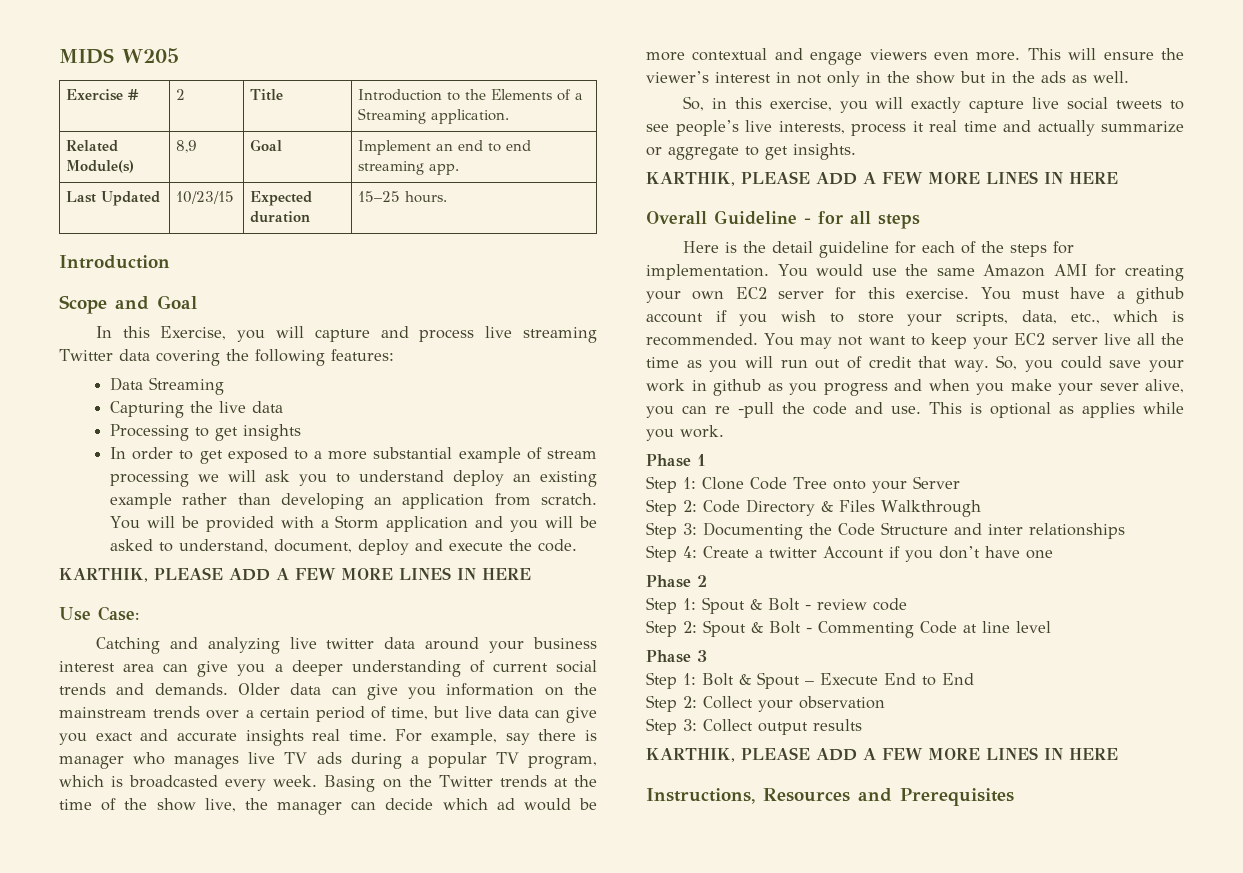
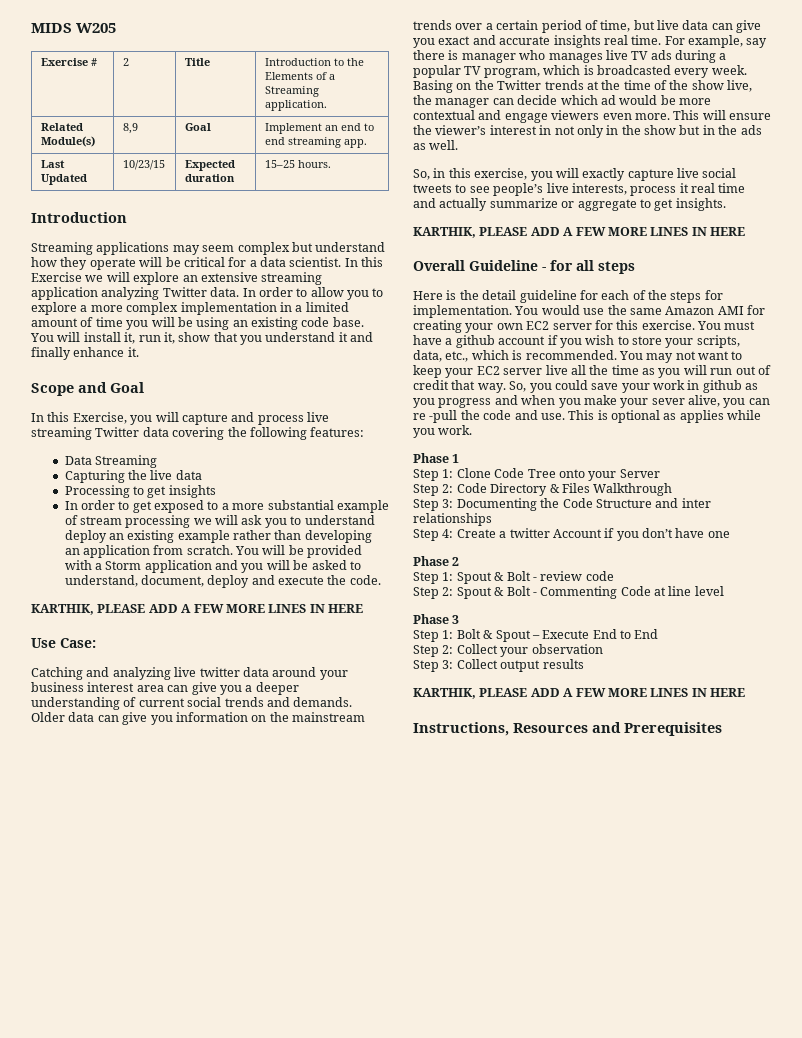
+ Streaming applications may seem complex but understand how they operate will be critical for a data scientist. In this Exercise we will explore an extensive streaming application analyzing Twitter data. In order to allow you to explore a more complex implementation in a limited amount of time you will be using an existing code base. You will install it, run it, show that you understand it and finally enhance it.

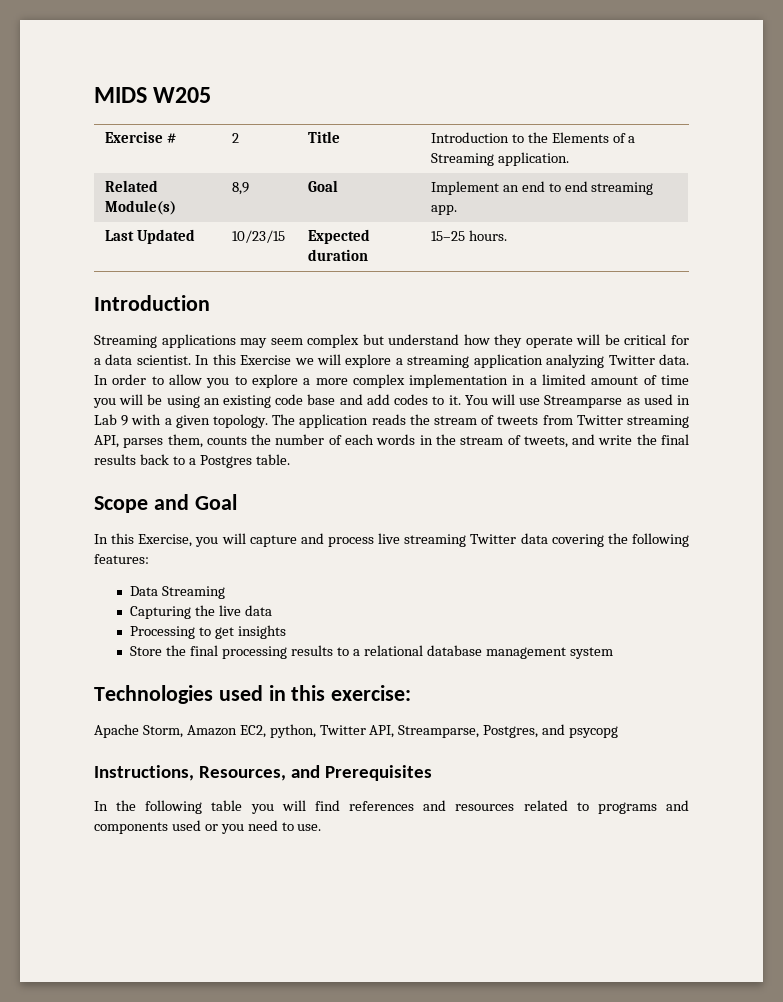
- In this Exercise we will explore an extensive streaming application analyzing Twitter data.
+ In this Exercise we will explore a streaming application analyzing Twitter data.
- In order to allow you to explore a more complex implementation in a limited amount of time you will be using an existing code base. You will install it, run it, show that you understand it and finally enhance it.
+ In order to allow you to explore a more complex implementation in a limited amount of time you will be using an existing code base and add codes to it. You will use Streamparse as used in Lab 9 with a given topology. The application reads the stream of tweets from Twitter streaming API, parses them, counts the number of each words in the stream of tweets, and write the final results back to a Postgres table.
- In order to get exposed to a more substantial example of stream processing we will ask you to understand deploy an existing example rather than developing an application from scratch. You will be provided with a Storm application and you will be asked to understand, document, deploy and execute the code.
- KARTHIK, PLEASE ADD A FEW MORE LINES IN HERE
- Use Case:
- Catching and analyzing live twitter data around your business interest area can give you a deeper understanding of current social trends and demands. Older data can give you information on the mainstream trends over a certain period of time, but live data can give you exact and accurate insights real time. For example, say there is manager who manages live TV ads during a popular TV program, which is broadcasted every week. Basing on the Twitter trends at the time of the show live, the manager can decide which ad would be more contextual and engage viewers even more. This will ensure the viewer’s interest in not only in the show but in the ads as well.
- So, in this exercise, you will exactly capture live social tweets to see people’s live interests, process it real time and actually summarize or aggregate to get insights.
- KARTHIK, PLEASE ADD A FEW MORE LINES IN HERE
- Overall Guideline - for all steps
- Here is the detail guideline for each of the steps for implementation. You would use the same Amazon AMI for creating your own EC2 server for this exercise. You must have a github account if you wish to store your scripts, data, etc., which is recommended. You may not want to keep your EC2 server live all the time as you will run out of credit that way. So, you could save your work in github as you progress and when you make your sever alive, you can re -pull the code and use. This is optional as applies while you work.
- Phase 1
- Step 1: Clone Code Tree onto your Server
- Step 2: Code Directory & Files Walkthrough
- Step 3: Documenting the Code Structure and inter relationships
- Step 4: Create a twitter Account if you don’t have one
- Phase 2
- Step 1: Spout & Bolt - review code
- Step 2: Spout & Bolt - Commenting Code at line level
- Phase 3
- Step 1: Bolt & Spout – Execute End to End
- Step 2: Collect your observation
- Step 3: Collect output results
- KARTHIK, PLEASE ADD A FEW MORE LINES IN HERE
- Instructions, Resources and Prerequisites
+ Store the final processing results to a relational database management system
+ Technologies used in this exercise:
+ Apache Storm, Amazon EC2, python, Twitter API, Streamparse, Postgres, and psycopg
+ Instructions, Resources, and Prerequisites
+ In the following table you will find references and resources related to programs and components used or you need to use.

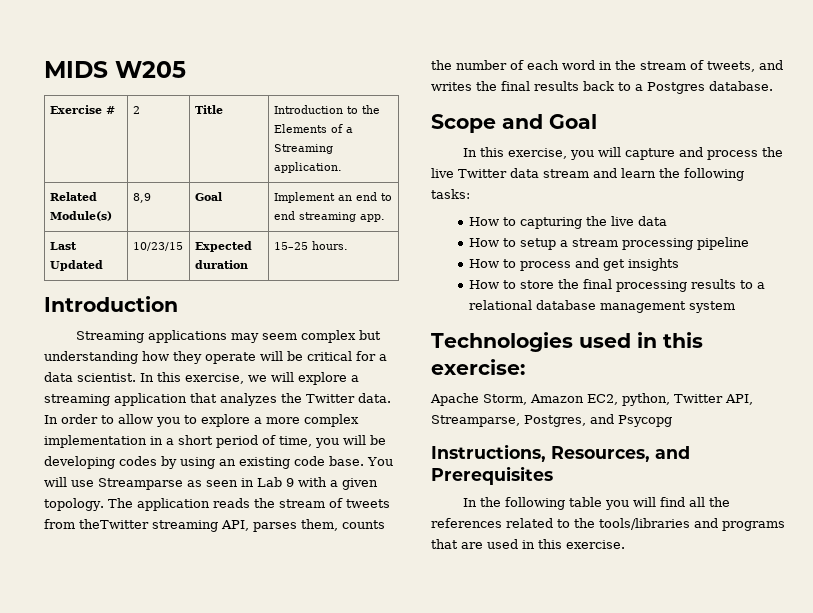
- Streaming applications may seem complex but understand how they operate will be critical for a data scientist.
+ Streaming applications may seem complex but understanding how they operate will be critical for a data scientist.
- In this Exercise we will explore a streaming application analyzing Twitter data.
+ In this exercise, we will explore a streaming application that analyzes the Twitter data.
- In order to allow you to explore a more complex implementation in a limited amount of time you will be using an existing code base and add codes to it.
+ In order to allow you to explore a more complex implementation in a short period of time, you will be developing codes by using an existing code base.
- You will use Streamparse as used in Lab 9 with a given topology.
+ You will use Streamparse as seen in Lab 9 with a given topology.
- The application reads the stream of tweets from Twitter streaming API, parses them, counts the number of each words in the stream of tweets, and write the final results back to a Postgres table.
+ The application reads the stream of tweets from theTwitter streaming API, parses them, counts the number of each word in the stream of tweets, and writes the final results back to a Postgres database.
- In this Exercise, you will capture and process live streaming Twitter data covering the following features:
- Data Streaming
- Capturing the live data
- Processing to get insights
+ In this exercise, you will capture and process the live Twitter data stream and learn the following tasks:
+ How to capturing the live data
+ How to setup a stream processing pipeline
+ How to process and get insights
- Store the final processing results to a relational database management system
+ How to store the final processing results to a relational database management system
- Apache Storm, Amazon EC2, python, Twitter API, Streamparse, Postgres, and psycopg
+ Apache Storm, Amazon EC2, python, Twitter API, Streamparse, Postgres, and Psycopg
- In the following table you will find references and resources related to programs and components used or you need to use.
+ In the following table you will find all the references related to the tools/libraries and programs that are used in this exercise.

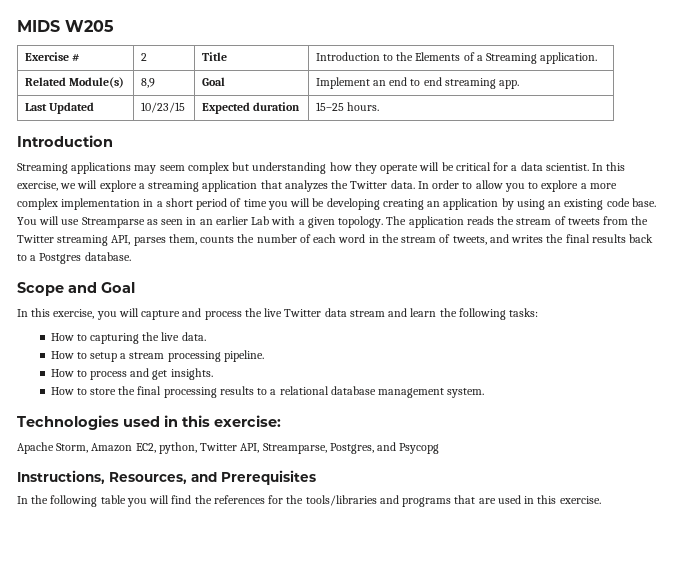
- In order to allow you to explore a more complex implementation in a short period of time, you will be developing codes by using an existing code base.
+ In order to allow you to explore a more complex implementation in a short period of time you will be developing creating an application by using an existing code base.
- You will use Streamparse as seen in Lab 9 with a given topology.
+ You will use Streamparse as seen in an earlier Lab with a given topology.
- The application reads the stream of tweets from theTwitter streaming API, parses them, counts the number of each word in the stream of tweets, and writes the final results back to a Postgres database.
+ The application reads the stream of tweets from the Twitter streaming API, parses them, counts the number of each word in the stream of tweets, and writes the final results back to a Postgres database.
- How to capturing the live data
+ How to capturing the live data.
- How to setup a stream processing pipeline
+ How to setup a stream processing pipeline.
- How to process and get insights
+ How to process and get insights.
- How to store the final processing results to a relational database management system
+ How to store the final processing results to a relational database management system.
- In the following table you will find all the references related to the tools/libraries and programs that are used in this exercise.
+ In the following table you will find the references for the tools/libraries and programs that are used in this exercise.

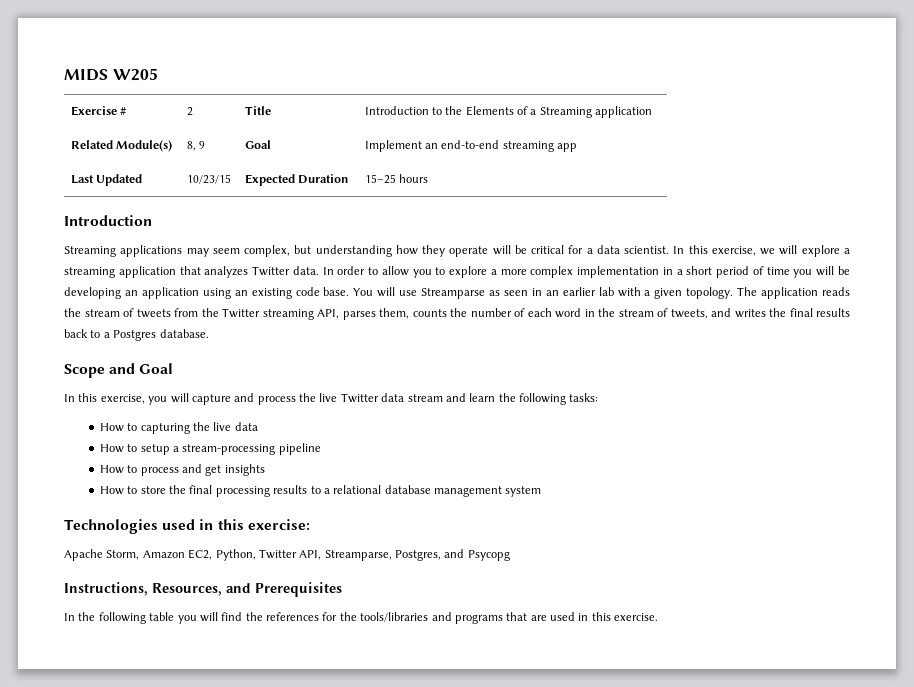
- Exercise # | 2 | Title | Introduction to the Elements of a Streaming application.
+ Exercise # | 2 | Title | Introduction to the Elements of a Streaming application
- Related Module(s) | 8,9 | Goal | Implement an end to end streaming app.
+ Related Module(s) | 8, 9 | Goal | Implement an end-to-end streaming app
- Last Updated | 10/23/15 | Expected duration | 15–25 hours.
+ Last Updated | 10/23/15 | Expected Duration | 15–25 hours
- Streaming applications may seem complex but understanding how they operate will be critical for a data scientist.
+ Streaming applications may seem complex, but understanding how they operate will be critical for a data scientist.
- In this exercise, we will explore a streaming application that analyzes the Twitter data.
+ In this exercise, we will explore a streaming application that analyzes Twitter data.
- In order to allow you to explore a more complex implementation in a short period of time you will be developing creating an application by using an existing code base.
+ In order to allow you to explore a more complex implementation in a short period of time you will be developing an application using an existing code base.
- You will use Streamparse as seen in an earlier Lab with a given topology.
+ You will use Streamparse as seen in an earlier lab with a given topology.
- How to capturing the live data.
+ How to capturing the live data
- How to setup a stream processing pipeline.
+ How to setup a stream-processing pipeline
- How to process and get insights.
+ How to process and get insights
- How to store the final processing results to a relational database management system.
+ How to store the final processing results to a relational database management system
- Apache Storm, Amazon EC2, python, Twitter API, Streamparse, Postgres, and Psycopg
+ Apache Storm, Amazon EC2, Python, Twitter API, Streamparse, Postgres, and Psycopg

